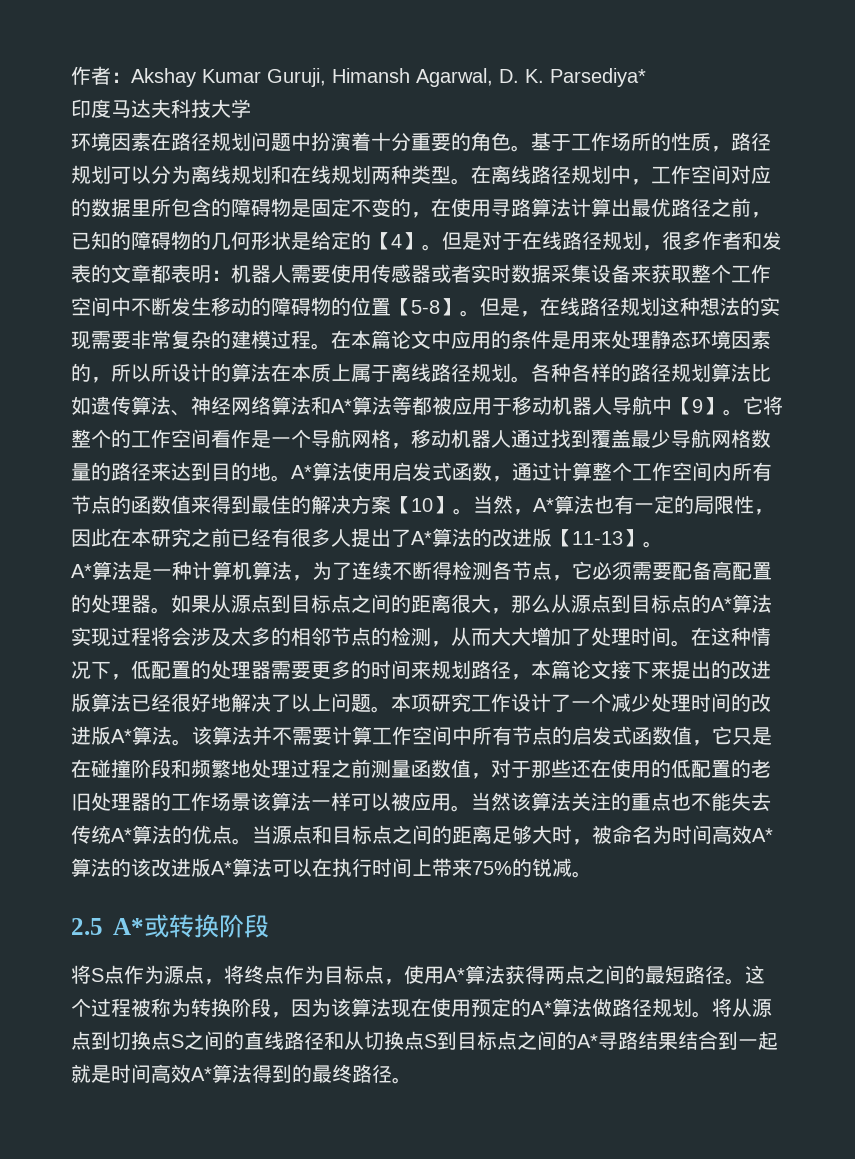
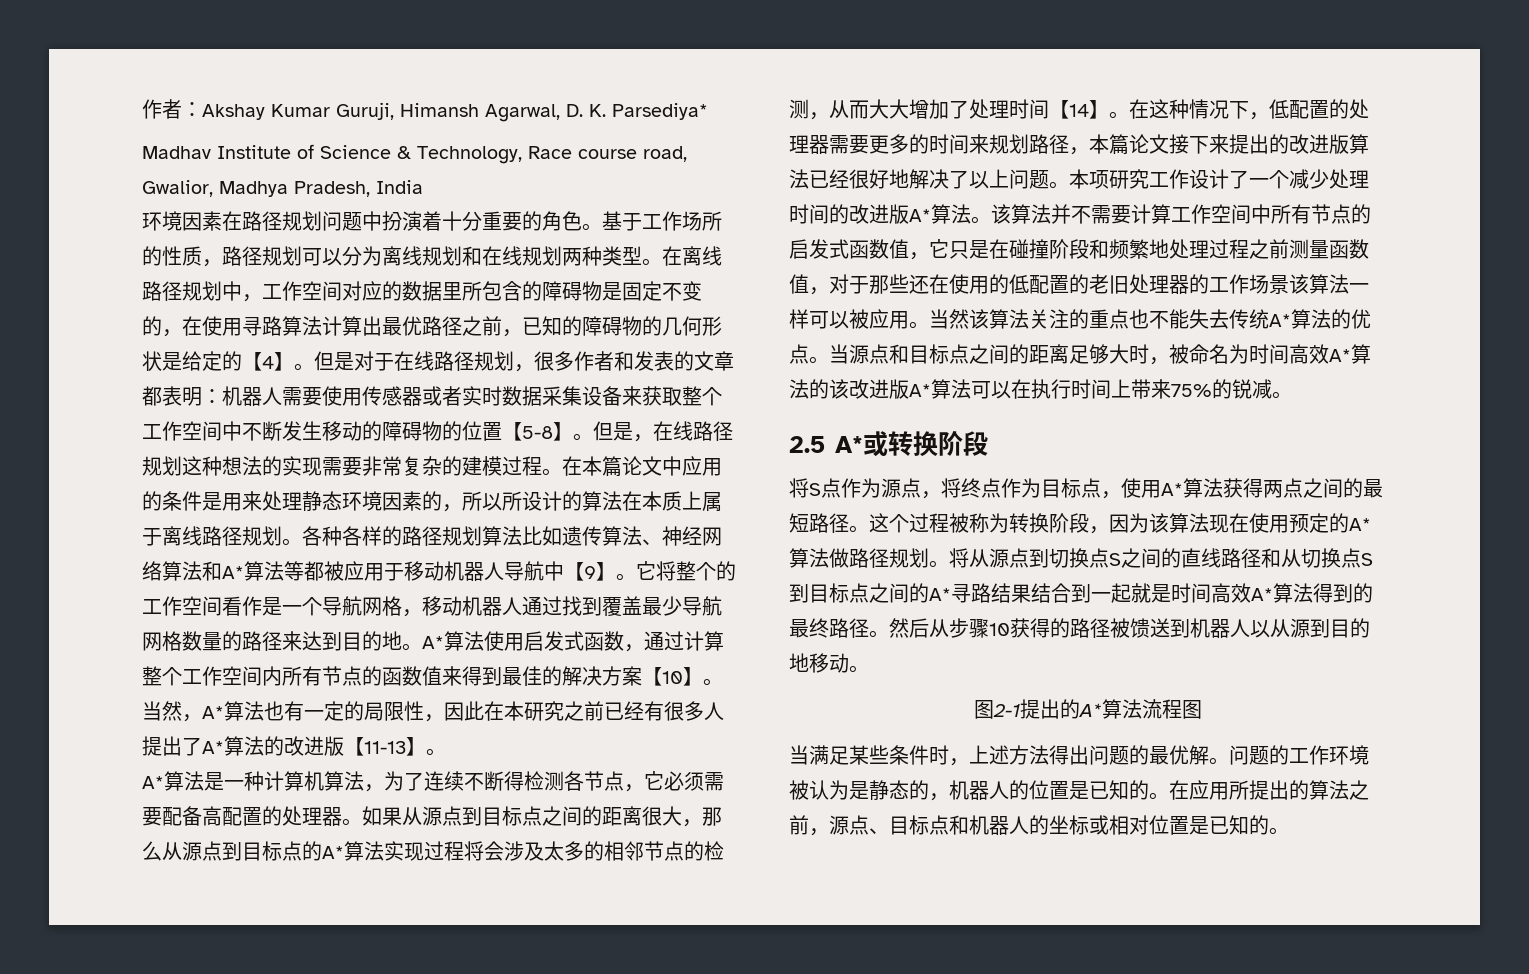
- 印度马达夫科技大学
+ Madhav Institute of Science & Technology, Race course road, Gwalior, Madhya Pradesh, India
- 如果从源点到目标点之间的距离很大，那么从源点到目标点的A*算法实现过程将会涉及太多的相邻节点的检测，从而大大增加了处理时间。
+ 如果从源点到目标点之间的距离很大，那么从源点到目标点的A*算法实现过程将会涉及太多的相邻节点的检测，从而大大增加了处理时间【14】。
+ 然后从步骤10获得的路径被馈送到机器人以从源到目的地移动。
+ 图2-1提出的A*算法流程图
+ 当满足某些条件时，上述方法得出问题的最优解。问题的工作环境被认为是静态的，机器人的位置是已知的。在应用所提出的算法之前，源点、目标点和机器人的坐标或相对位置是已知的。

